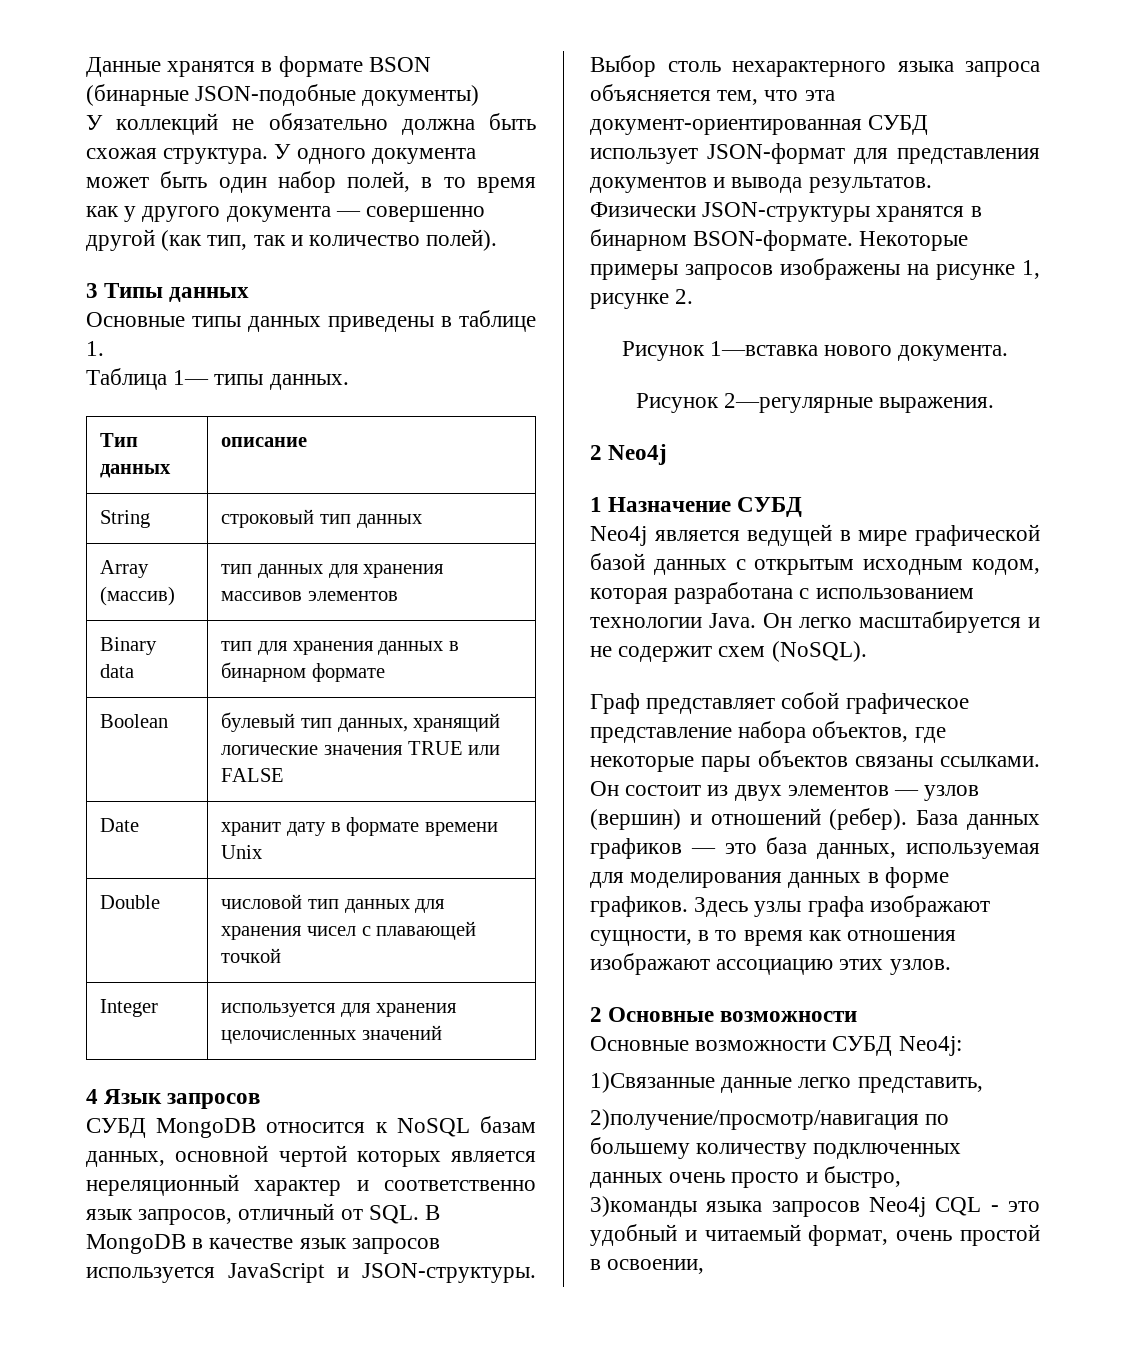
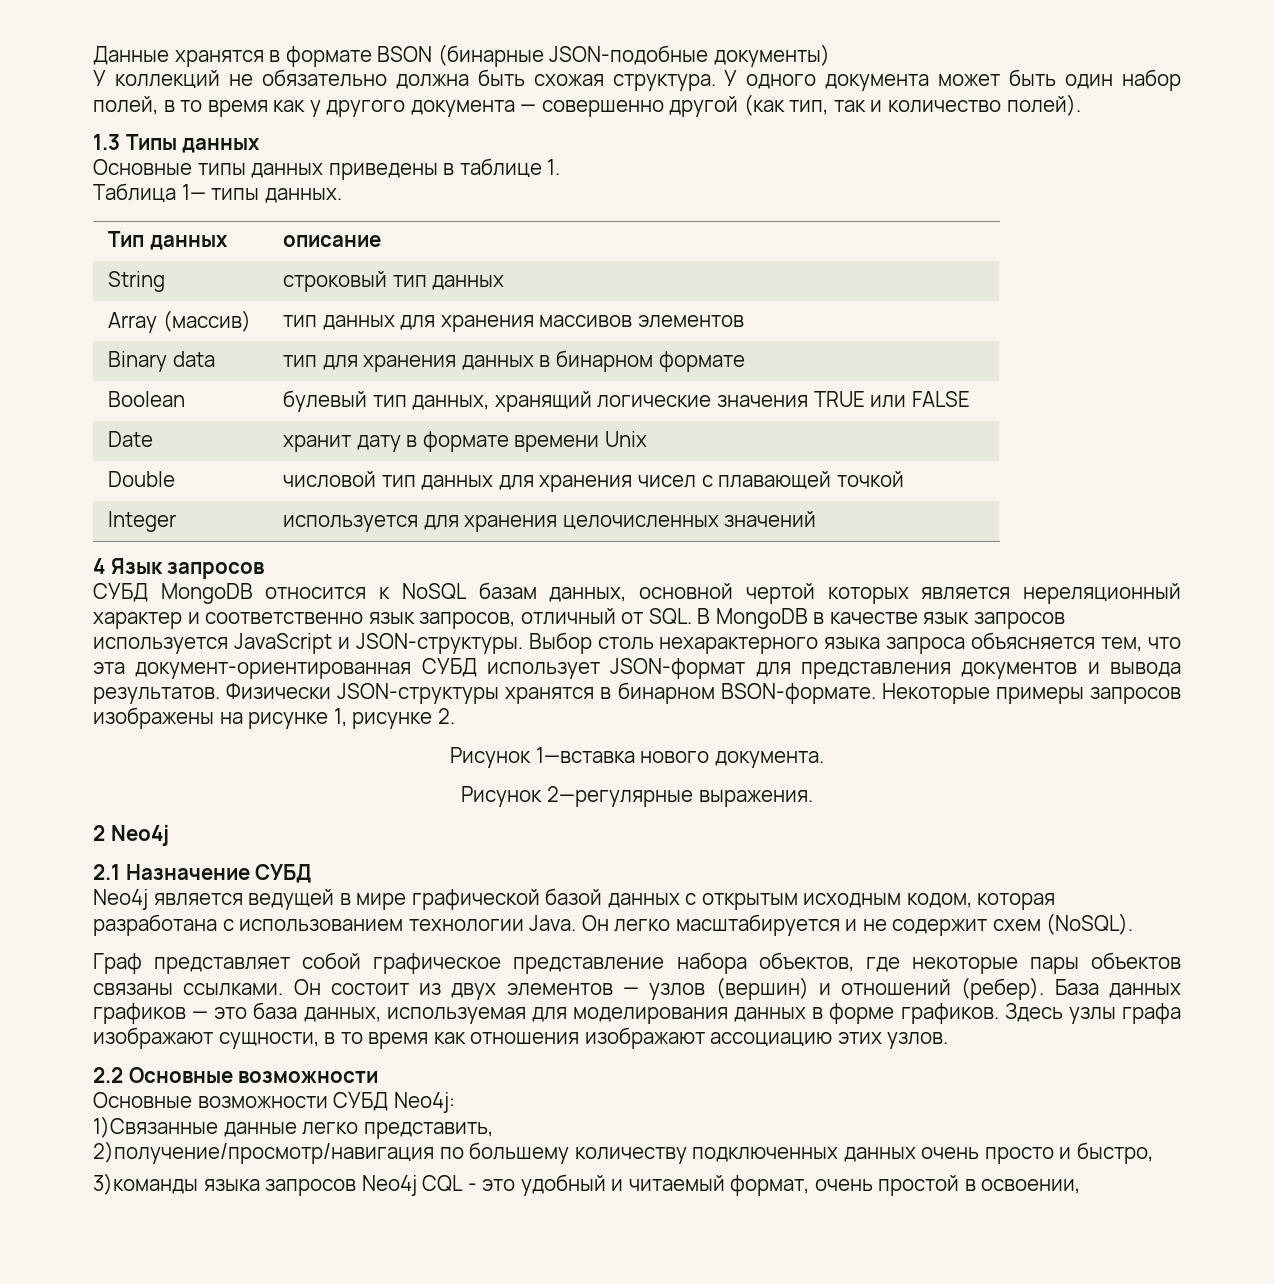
- 3 Типы данных
+ 1.3 Типы данных
- 1 Назначение СУБД
+ 2.1 Назначение СУБД
- 2 Основные возможности
+ 2.2 Основные возможности

